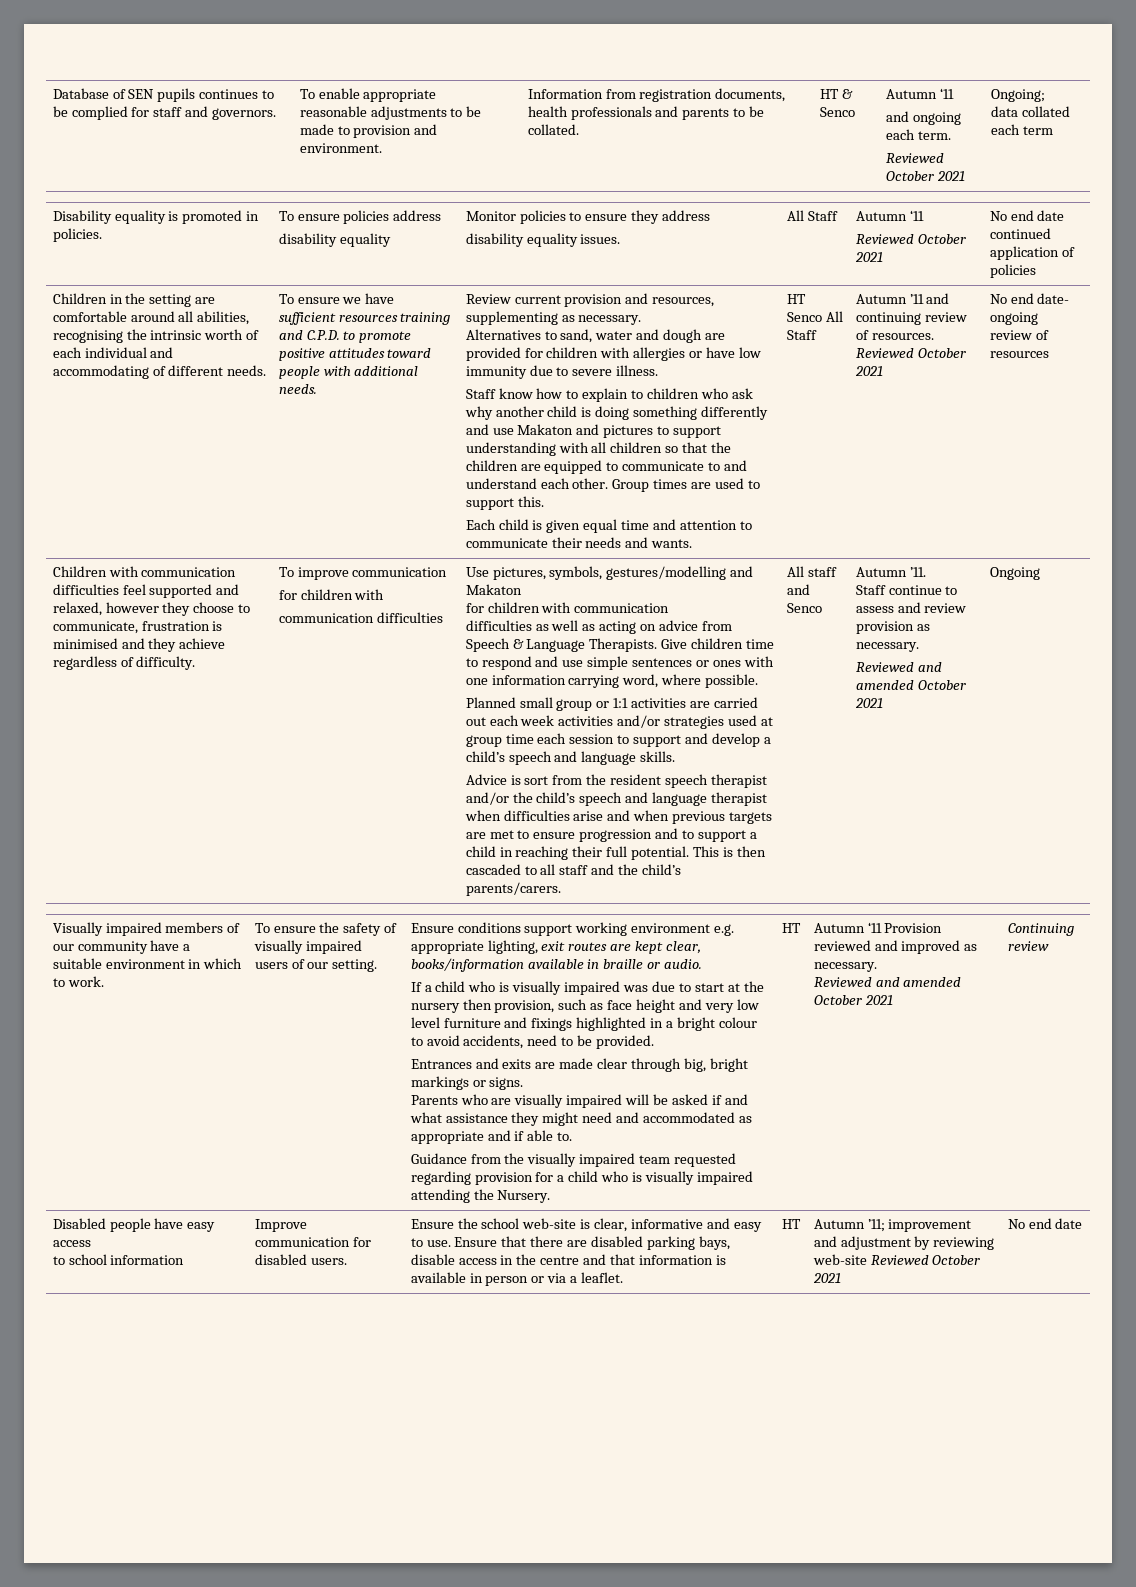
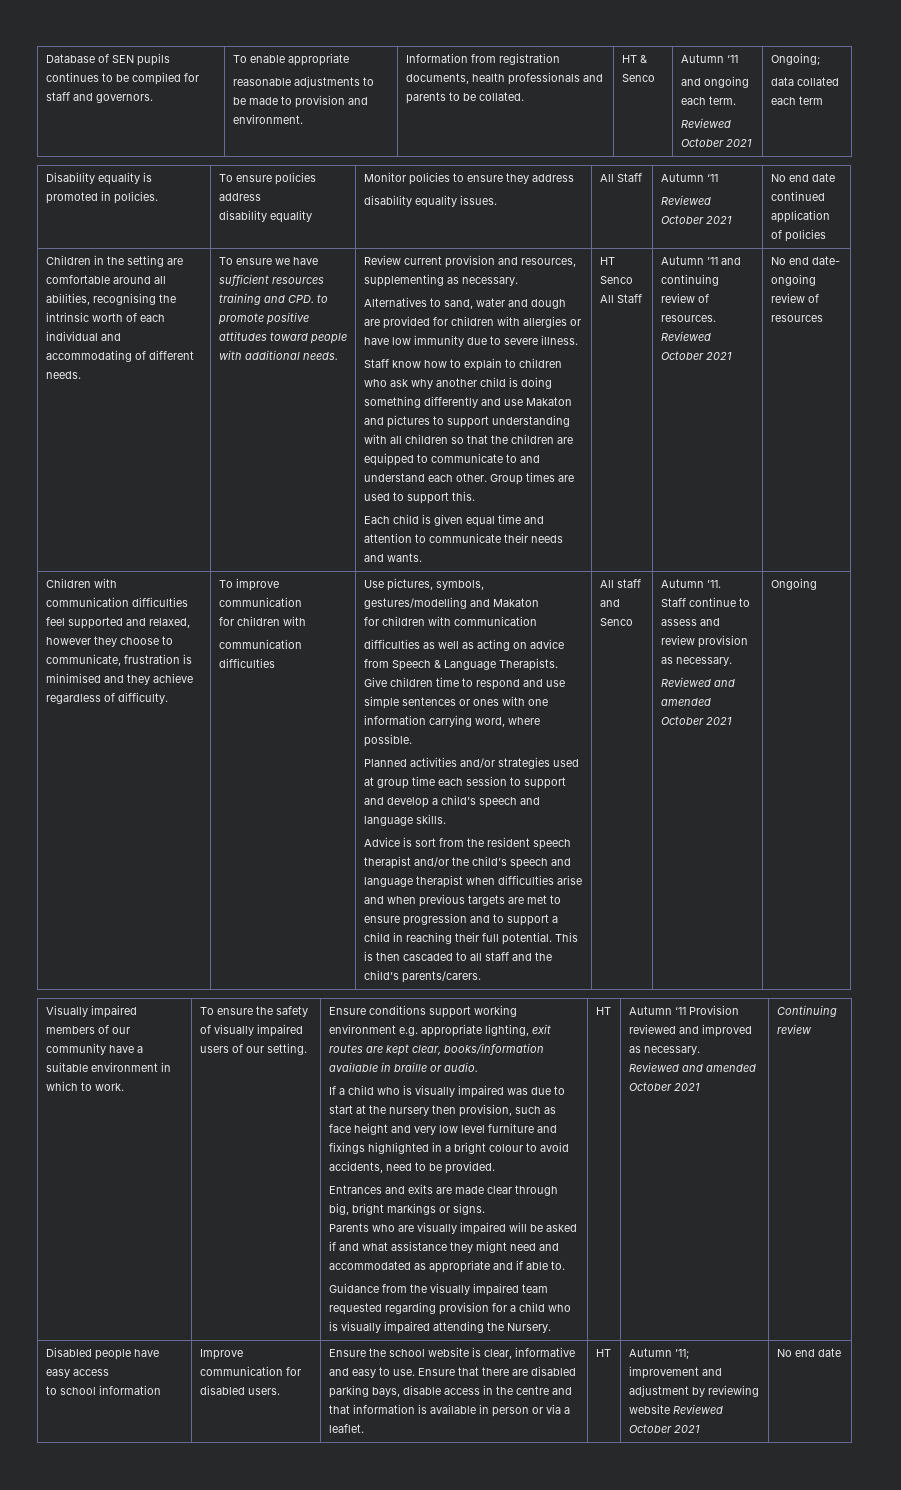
- Database of SEN pupils continues to be complied for staff and governors.
+ Database of SEN pupils continues to be compiled for staff and governors.
- To ensure we have sufficient resources training and C.P.D. to promote positive attitudes toward people with additional needs.
+ To ensure we have sufficient resources training and CPD. to promote positive attitudes toward people with additional needs.
- Planned small group or 1:1 activities are carried out each week activities and/or strategies used at group time each session to support and develop a child’s speech and language skills.
+ Planned activities and/or strategies used at group time each session to support and develop a child’s speech and language skills.
- Ensure the school web-site is clear, informative and easy to use.
+ Ensure the school website is clear, informative and easy to use.
- Autumn ’11; improvement and adjustment by reviewing web-site Reviewed October 2021
+ Autumn ’11; improvement and adjustment by reviewing website Reviewed October 2021

